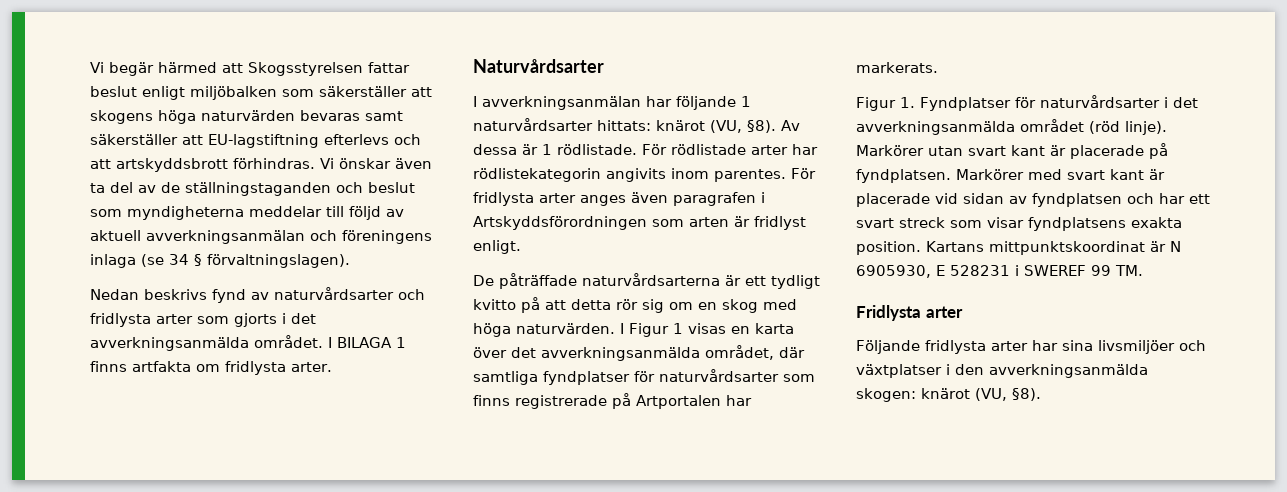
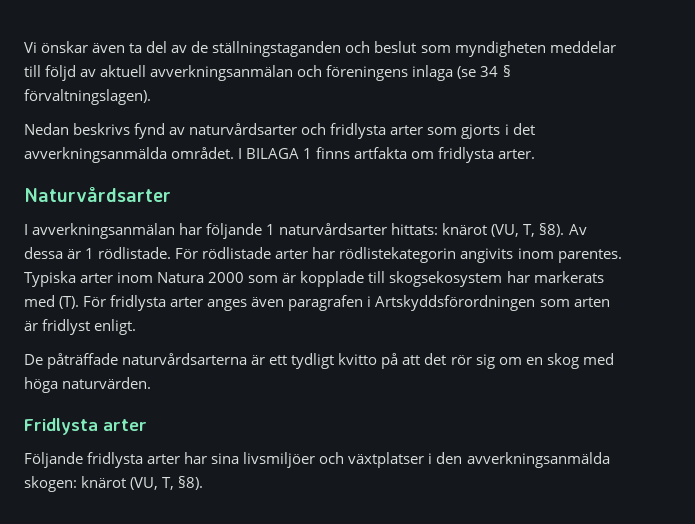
- Vi begär härmed att Skogsstyrelsen fattar beslut enligt miljöbalken som säkerställer att skogens höga naturvärden bevaras samt säkerställer att EU-lagstiftning efterlevs och att artskyddsbrott förhindras. Vi önskar även ta del av de ställningstaganden och beslut som myndigheterna meddelar till följd av aktuell avverkningsanmälan och föreningens inlaga (se 34 § förvaltningslagen).
+ Vi önskar även ta del av de ställningstaganden och beslut som myndigheten meddelar till följd av aktuell avverkningsanmälan och föreningens inlaga (se 34 § förvaltningslagen).
- I avverkningsanmälan har följande 1 naturvårdsarter hittats: knärot (VU, §8).
+ I avverkningsanmälan har följande 1 naturvårdsarter hittats: knärot (VU, T, §8).
- För fridlysta arter anges även paragrafen i Artskyddsförordningen som arten är fridlyst enligt.
+ Typiska arter inom Natura 2000 som är kopplade till skogsekosystem har markerats med (T). För fridlysta arter anges även paragrafen i Artskyddsförordningen som arten är fridlyst enligt.
- De påträffade naturvårdsarterna är ett tydligt kvitto på att detta rör sig om en skog med höga naturvärden. I Figur 1 visas en karta över det avverkningsanmälda området, där samtliga fyndplatser för naturvårdsarter som finns registrerade på Artportalen har markerats.
- Figur 1. Fyndplatser för naturvårdsarter i det avverkningsanmälda området (röd linje). Markörer utan svart kant är placerade på fyndplatsen. Markörer med svart kant är placerade vid sidan av fyndplatsen och har ett svart streck som visar fyndplatsens exakta position. Kartans mittpunktskoordinat är N 6905930, E 528231 i SWEREF 99 TM.
+ De påträffade naturvårdsarterna är ett tydligt kvitto på att det rör sig om en skog med höga naturvärden.
- Följande fridlysta arter har sina livsmiljöer och växtplatser i den avverkningsanmälda skogen: knärot (VU, §8).
+ Följande fridlysta arter har sina livsmiljöer och växtplatser i den avverkningsanmälda skogen: knärot (VU, T, §8).

